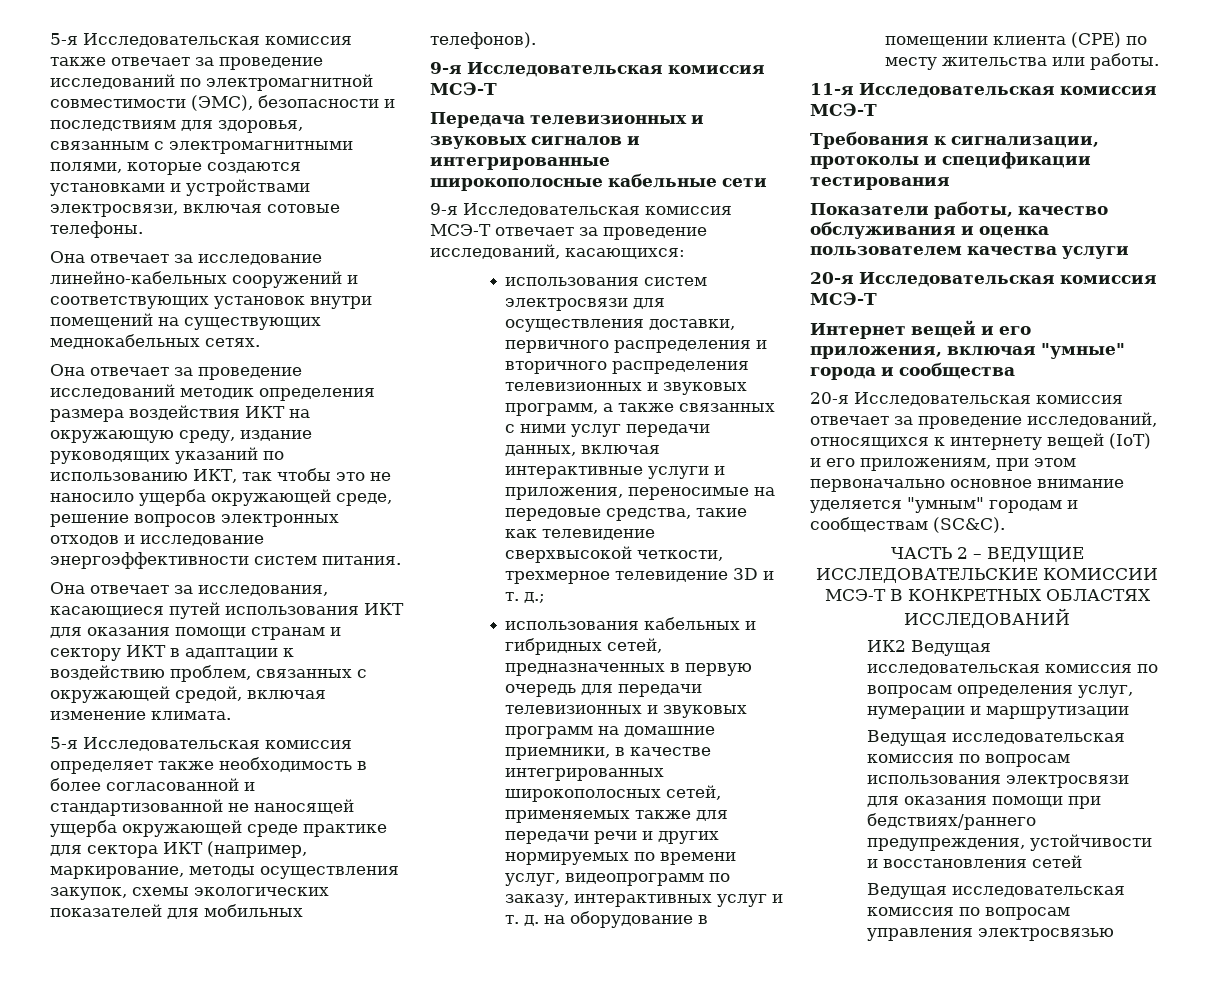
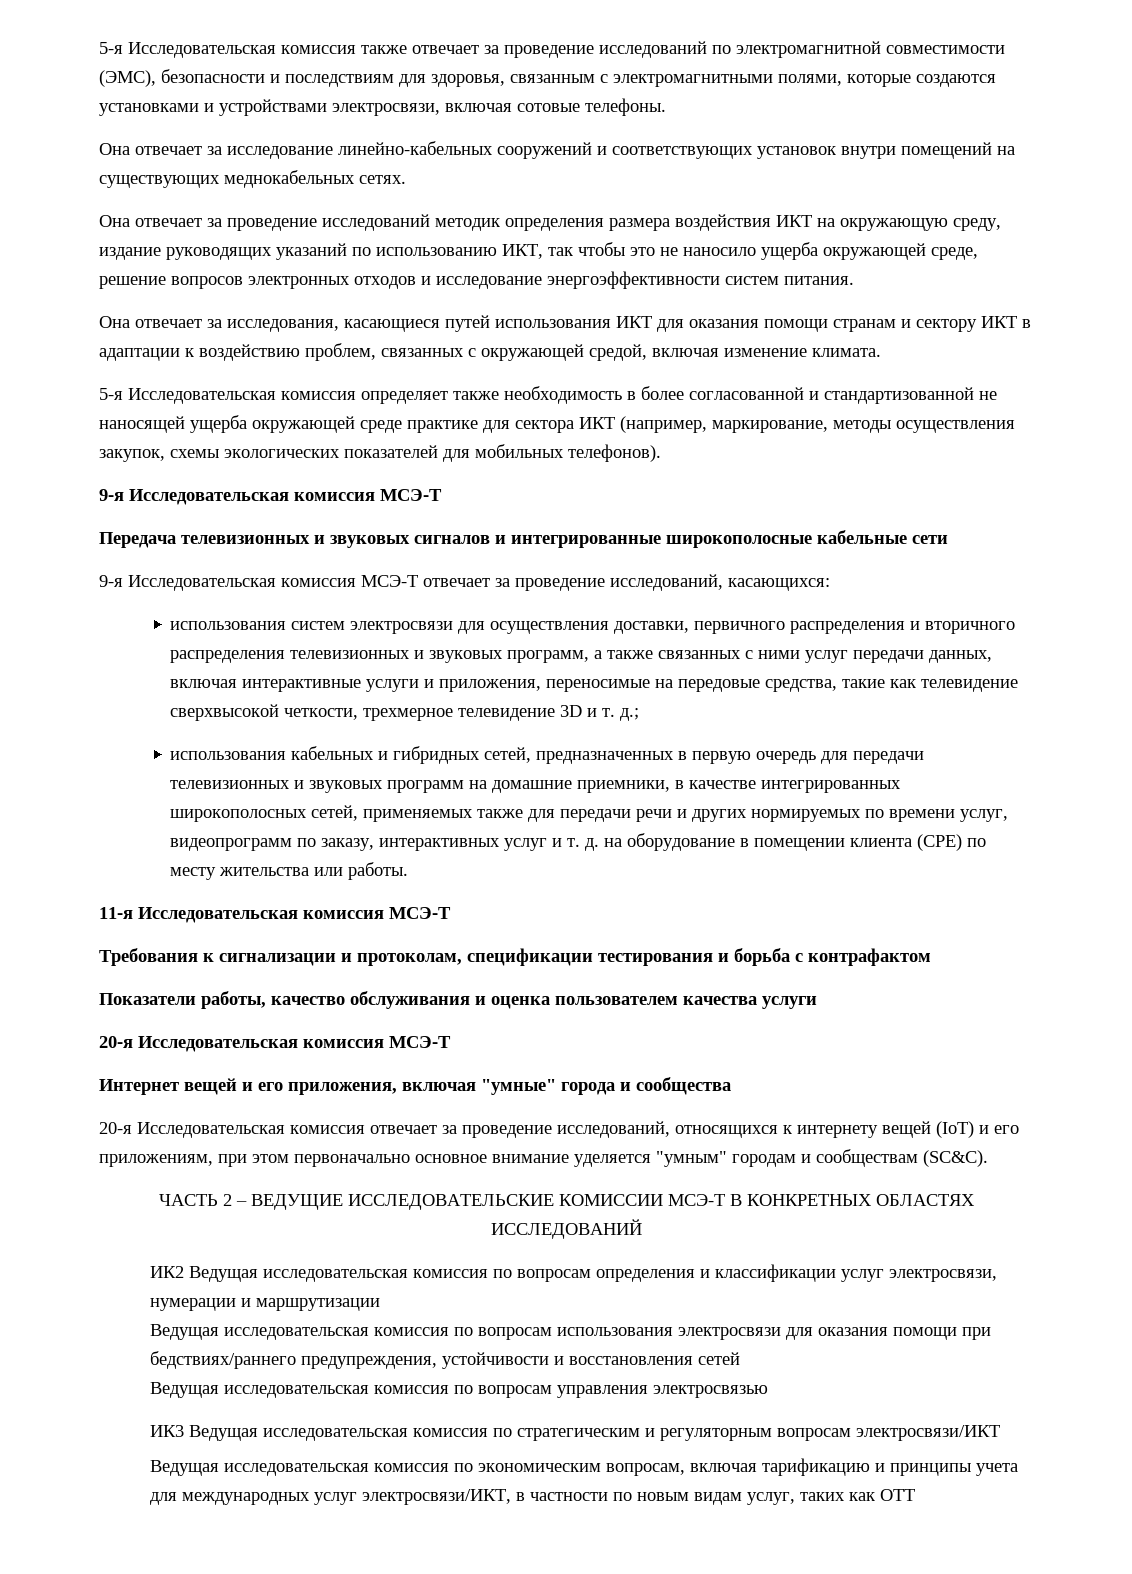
- Требования к сигнализации, протоколы и спецификации тестирования
+ Требования к сигнализации и протоколам, спецификации тестирования и борьба с контрафактом
- ИК2 Ведущая исследовательская комиссия по вопросам определения услуг, нумерации и маршрутизации
+ ИК2 Ведущая исследовательская комиссия по вопросам определения и классификации услуг электросвязи, нумерации и маршрутизации
+ ИК3 Ведущая исследовательская комиссия по стратегическим и регуляторным вопросам электросвязи/ИКТ
+ Ведущая исследовательская комиссия по экономическим вопросам, включая тарификацию и принципы учета для международных услуг электросвязи/ИКТ, в частности по новым видам услуг, таких как ОТТ

